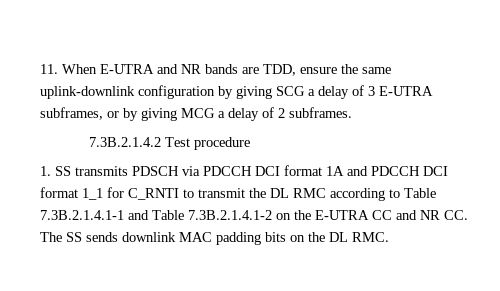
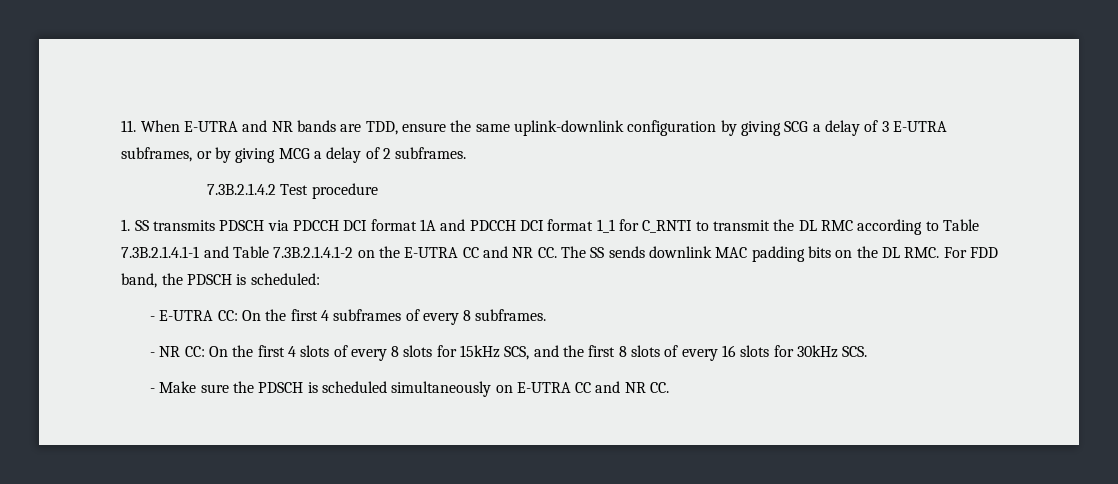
- 1. SS transmits PDSCH via PDCCH DCI format 1A and PDCCH DCI format 1_1 for C_RNTI to transmit the DL RMC according to Table 7.3B.2.1.4.1-1 and Table 7.3B.2.1.4.1-2 on the E-UTRA CC and NR CC. The SS sends downlink MAC padding bits on the DL RMC.
+ 1. SS transmits PDSCH via PDCCH DCI format 1A and PDCCH DCI format 1_1 for C_RNTI to transmit the DL RMC according to Table 7.3B.2.1.4.1-1 and Table 7.3B.2.1.4.1-2 on the E-UTRA CC and NR CC. The SS sends downlink MAC padding bits on the DL RMC. For FDD band, the PDSCH is scheduled:
+ - E-UTRA CC: On the first 4 subframes of every 8 subframes.
+ - NR CC: On the first 4 slots of every 8 slots for 15kHz SCS, and the first 8 slots of every 16 slots for 30kHz SCS.
+ - Make sure the PDSCH is scheduled simultaneously on E-UTRA CC and NR CC.

